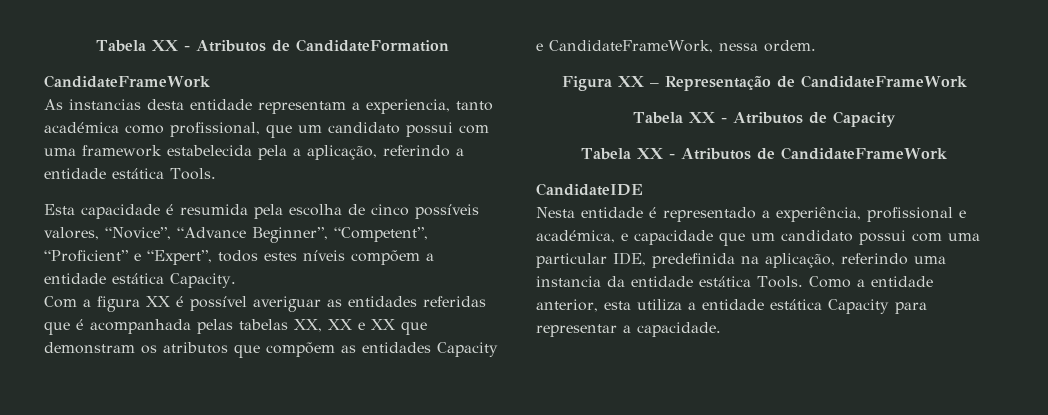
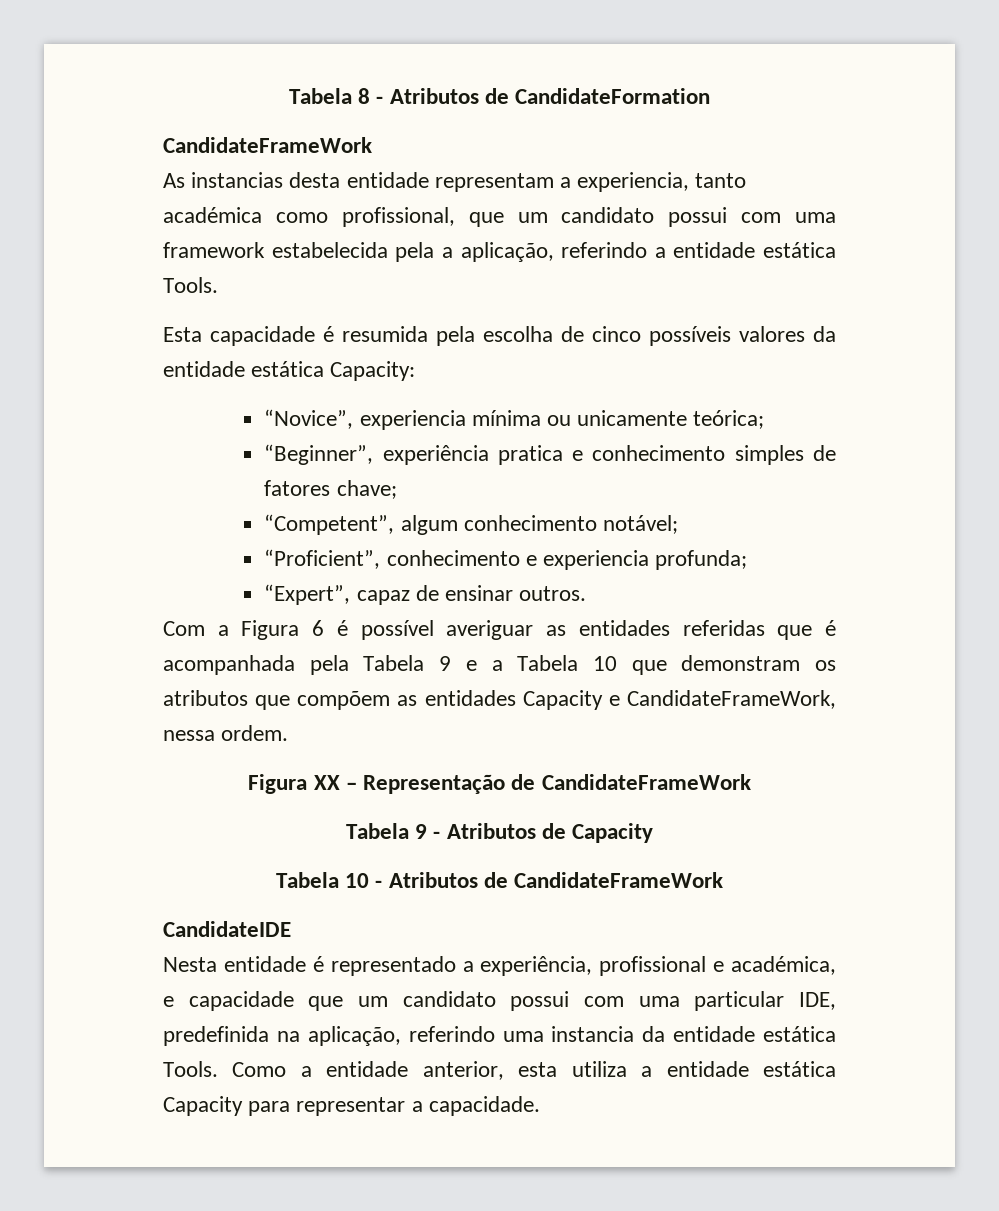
- Tabela XX - Atributos de CandidateFormation
+ Tabela 8 - Atributos de CandidateFormation
- Esta capacidade é resumida pela escolha de cinco possíveis valores, “Novice”, “Advance Beginner”, “Competent”, “Proficient” e “Expert”, todos estes níveis compõem a entidade estática Capacity.
+ Esta capacidade é resumida pela escolha de cinco possíveis valores da entidade estática Capacity:
+ “Novice”, experiencia mínima ou unicamente teórica;
+ “Beginner”, experiência pratica e conhecimento simples de fatores chave;
+ “Competent”, algum conhecimento notável;
+ “Proficient”, conhecimento e experiencia profunda;
+ “Expert”, capaz de ensinar outros.
- Com a figura XX é possível averiguar as entidades referidas que é acompanhada pelas tabelas XX, XX e XX que demonstram os atributos que compõem as entidades Capacity e CandidateFrameWork, nessa ordem.
+ Com a Figura 6 é possível averiguar as entidades referidas que é acompanhada pela Tabela 9 e a Tabela 10 que demonstram os atributos que compõem as entidades Capacity e CandidateFrameWork, nessa ordem.
- Tabela XX - Atributos de Capacity
+ Tabela 9 - Atributos de Capacity
- Tabela XX - Atributos de CandidateFrameWork
+ Tabela 10 - Atributos de CandidateFrameWork

